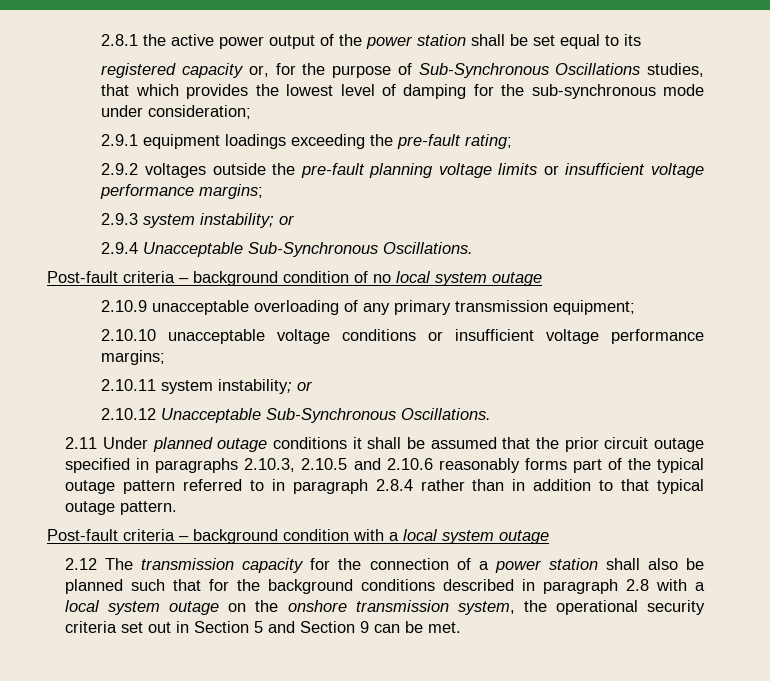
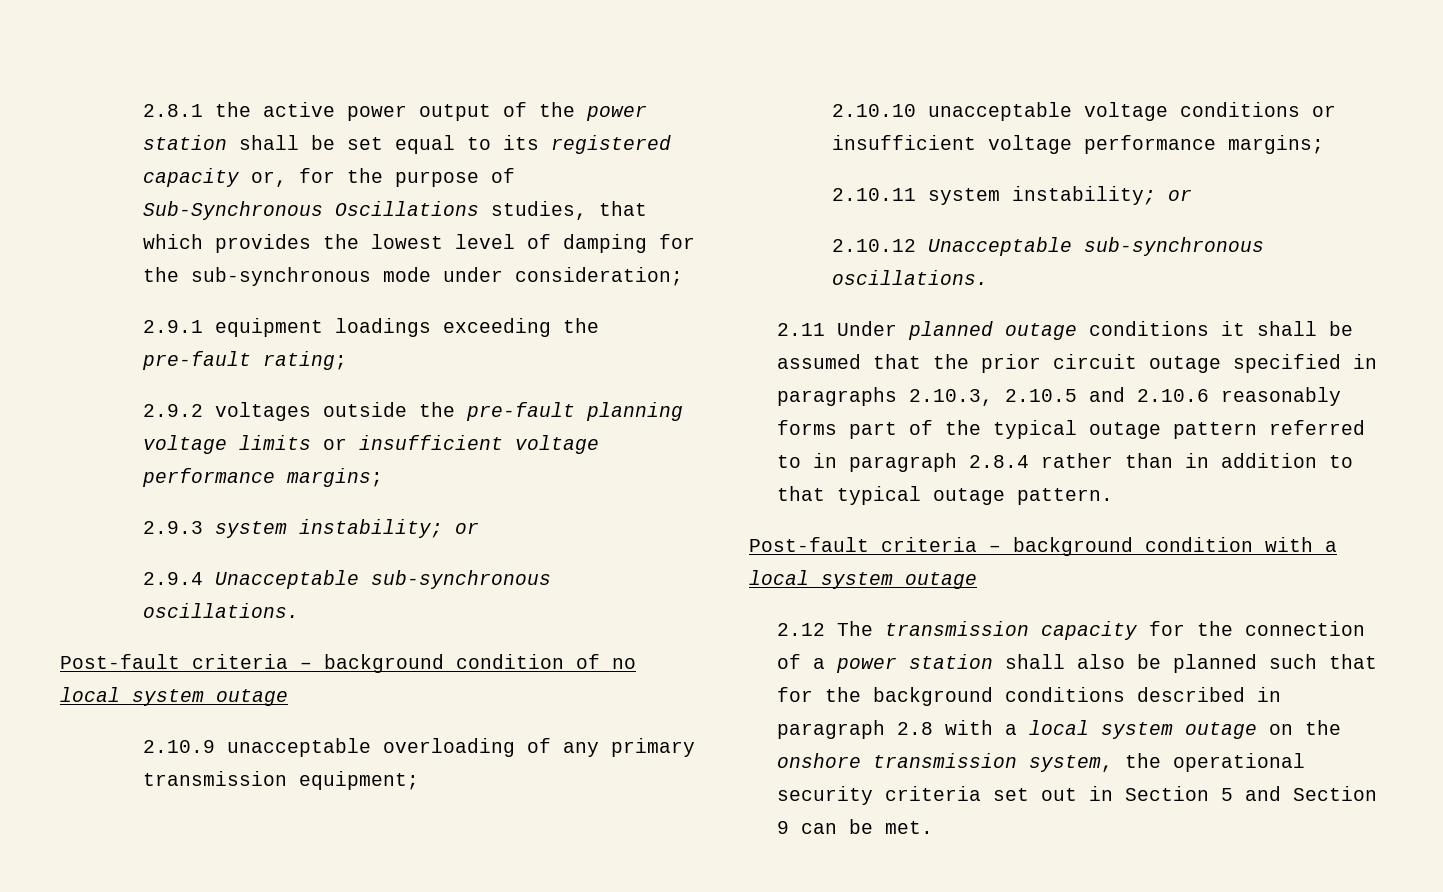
- 2.8.1 the active power output of the power station shall be set equal to its
- registered capacity or, for the purpose of Sub-Synchronous Oscillations studies, that which provides the lowest level of damping for the sub-synchronous mode under consideration;
+ 2.8.1 the active power output of the power station shall be set equal to its registered capacity or, for the purpose of Sub-Synchronous Oscillations studies, that which provides the lowest level of damping for the sub-synchronous mode under consideration;
- 2.9.4 Unacceptable Sub-Synchronous Oscillations.
+ 2.9.4 Unacceptable sub-synchronous oscillations.
- 2.10.12 Unacceptable Sub-Synchronous Oscillations.
+ 2.10.12 Unacceptable sub-synchronous oscillations.

